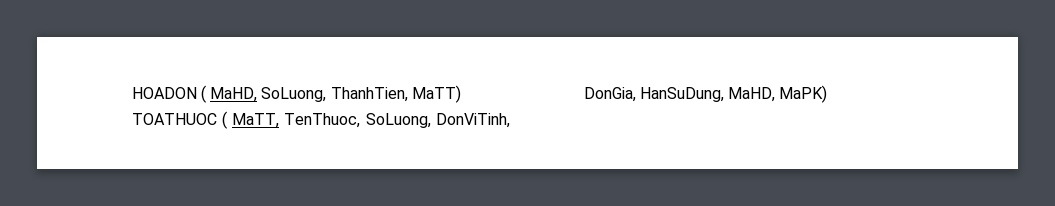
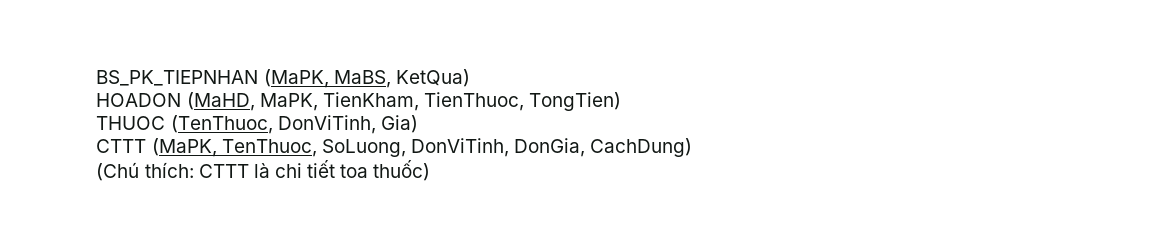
- HOADON ( MaHD, SoLuong, ThanhTien, MaTT)
- TOATHUOC ( MaTT, TenThuoc, SoLuong, DonViTinh, DonGia, HanSuDung, MaHD, MaPK)
+ BS_PK_TIEPNHAN (MaPK, MaBS, KetQua)
+ HOADON (MaHD, MaPK, TienKham, TienThuoc, TongTien)
+ THUOC (TenThuoc, DonViTinh, Gia)
+ CTTT (MaPK, TenThuoc, SoLuong, DonViTinh, DonGia, CachDung)
+ (Chú thích: CTTT là chi tiết toa thuốc)

